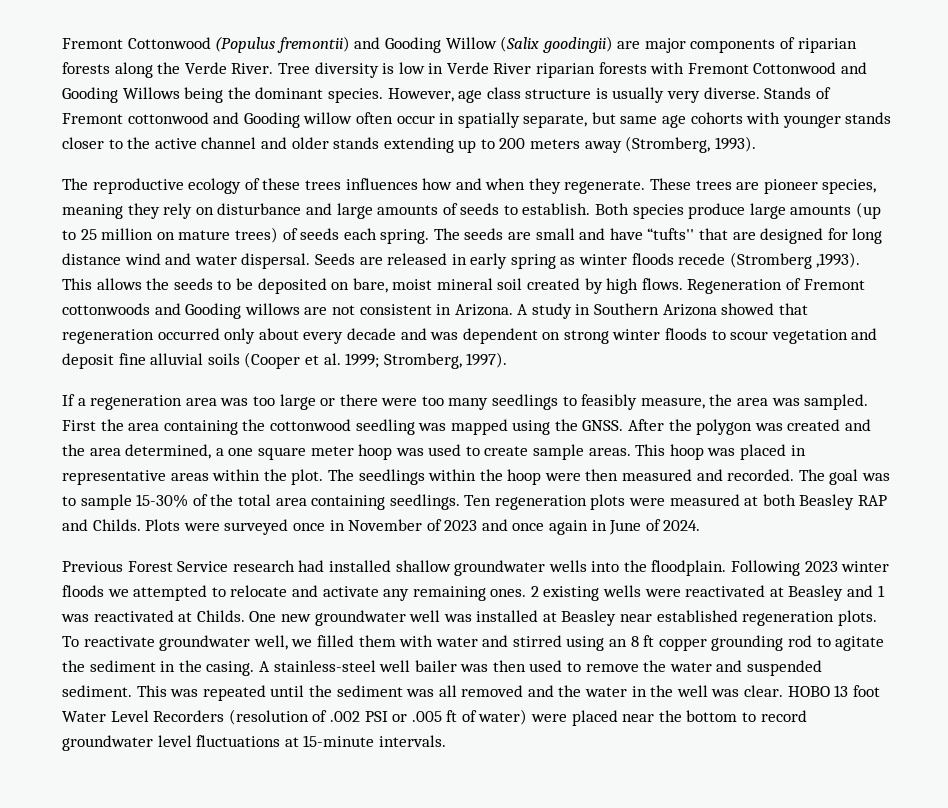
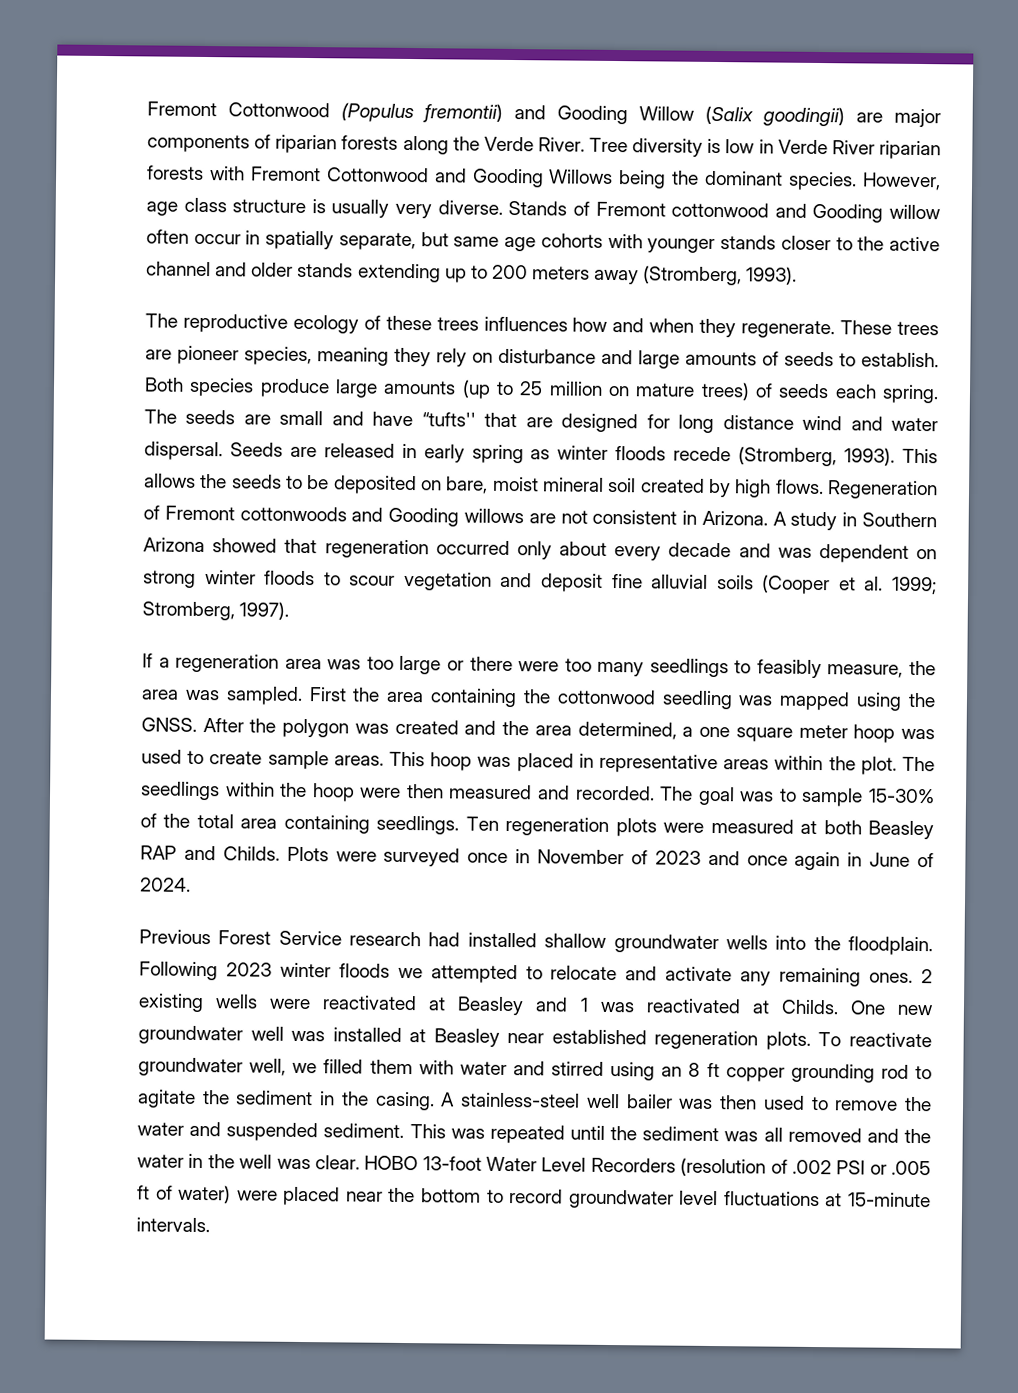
- Seeds are released in early spring as winter floods recede (Stromberg ,1993).
+ Seeds are released in early spring as winter floods recede (Stromberg, 1993).
- HOBO 13 foot Water Level Recorders (resolution of .002 PSI or .005 ft of water) were placed near the bottom to record groundwater level fluctuations at 15-minute intervals.
+ HOBO 13-foot Water Level Recorders (resolution of .002 PSI or .005 ft of water) were placed near the bottom to record groundwater level fluctuations at 15-minute intervals.

